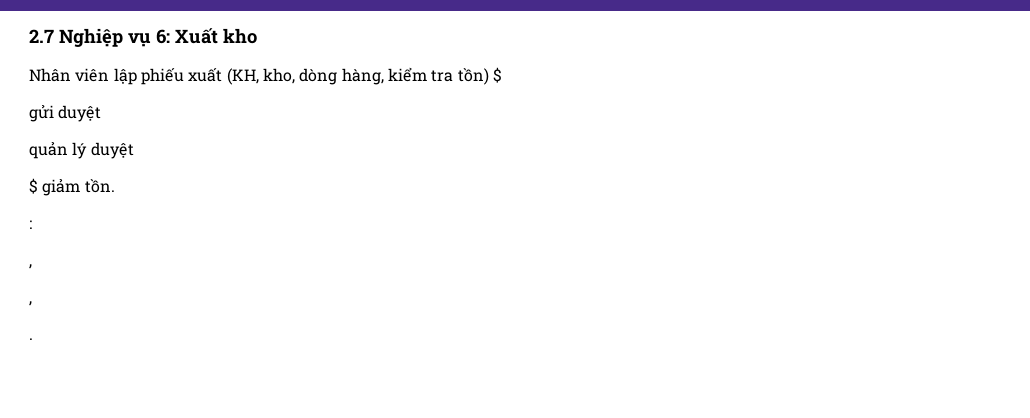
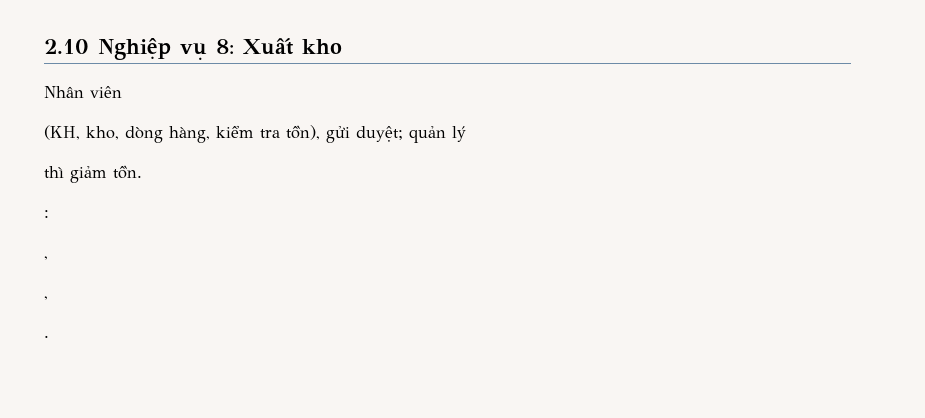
- 2.7 Nghiệp vụ 6: Xuất kho
+ 2.10 Nghiệp vụ 8: Xuất kho
- Nhân viên lập phiếu xuất (KH, kho, dòng hàng, kiểm tra tồn) $
- gửi duyệt
- quản lý duyệt
- $ giảm tồn.
+ Nhân viên
+ (KH, kho, dòng hàng, kiểm tra tồn), gửi duyệt; quản lý
+ thì giảm tồn.

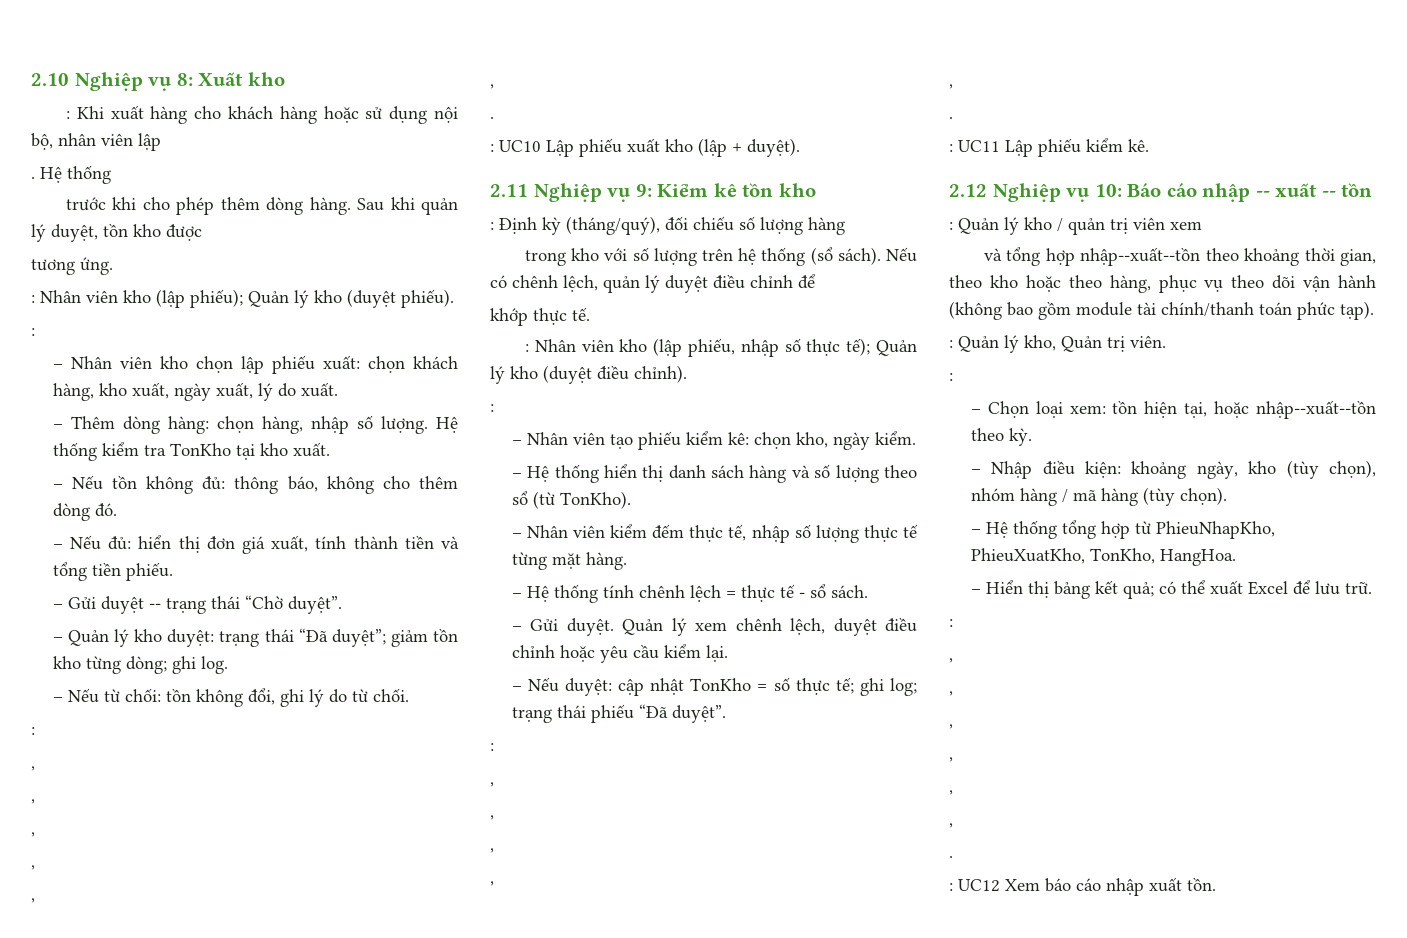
- Nhân viên
- (KH, kho, dòng hàng, kiểm tra tồn), gửi duyệt; quản lý
- thì giảm tồn.
+ : Khi xuất hàng cho khách hàng hoặc sử dụng nội bộ, nhân viên lập
+ . Hệ thống
+ trước khi cho phép thêm dòng hàng. Sau khi quản lý duyệt, tồn kho được
+ tương ứng.
+ : Nhân viên kho (lập phiếu); Quản lý kho (duyệt phiếu).
+ :
+ – Nhân viên kho chọn lập phiếu xuất: chọn khách hàng, kho xuất, ngày xuất, lý do xuất.
+ – Thêm dòng hàng: chọn hàng, nhập số lượng. Hệ thống kiểm tra TonKho tại kho xuất.
+ – Nếu tồn không đủ: thông báo, không cho thêm dòng đó.
+ – Nếu đủ: hiển thị đơn giá xuất, tính thành tiền và tổng tiền phiếu.
+ – Gửi duyệt -- trạng thái “Chờ duyệt”.
+ – Quản lý kho duyệt: trạng thái “Đã duyệt”; giảm tồn kho từng dòng; ghi log.
+ – Nếu từ chối: tồn không đổi, ghi lý do từ chối.
  :
  ,
  ,
+ ,
+ ,
+ ,
+ ,
  .
+ : UC10 Lập phiếu xuất kho (lập + duyệt).
+ 2.11 Nghiệp vụ 9: Kiểm kê tồn kho
+ : Định kỳ (tháng/quý), đối chiếu số lượng hàng
+ trong kho với số lượng trên hệ thống (sổ sách). Nếu có chênh lệch, quản lý duyệt điều chỉnh để
+ khớp thực tế.
+ : Nhân viên kho (lập phiếu, nhập số thực tế); Quản lý kho (duyệt điều chỉnh).
+ :
+ – Nhân viên tạo phiếu kiểm kê: chọn kho, ngày kiểm.
+ – Hệ thống hiển thị danh sách hàng và số lượng theo sổ (từ TonKho).
+ – Nhân viên kiểm đếm thực tế, nhập số lượng thực tế từng mặt hàng.
+ – Hệ thống tính chênh lệch = thực tế - sổ sách.
+ – Gửi duyệt. Quản lý xem chênh lệch, duyệt điều chỉnh hoặc yêu cầu kiểm lại.
+ – Nếu duyệt: cập nhật TonKho = số thực tế; ghi log; trạng thái phiếu “Đã duyệt”.
+ :
+ ,
+ ,
+ ,
+ ,
+ ,
+ .
+ : UC11 Lập phiếu kiểm kê.
+ 2.12 Nghiệp vụ 10: Báo cáo nhập -- xuất -- tồn
+ : Quản lý kho / quản trị viên xem
+ và tổng hợp nhập--xuất--tồn theo khoảng thời gian, theo kho hoặc theo hàng, phục vụ theo dõi vận hành (không bao gồm module tài chính/thanh toán phức tạp).
+ : Quản lý kho, Quản trị viên.
+ :
+ – Chọn loại xem: tồn hiện tại, hoặc nhập--xuất--tồn theo kỳ.
+ – Nhập điều kiện: khoảng ngày, kho (tùy chọn), nhóm hàng / mã hàng (tùy chọn).
+ – Hệ thống tổng hợp từ PhieuNhapKho, PhieuXuatKho, TonKho, HangHoa.
+ – Hiển thị bảng kết quả; có thể xuất Excel để lưu trữ.
+ :
+ ,
+ ,
+ ,
+ ,
+ ,
+ ,
+ .
+ : UC12 Xem báo cáo nhập xuất tồn.

